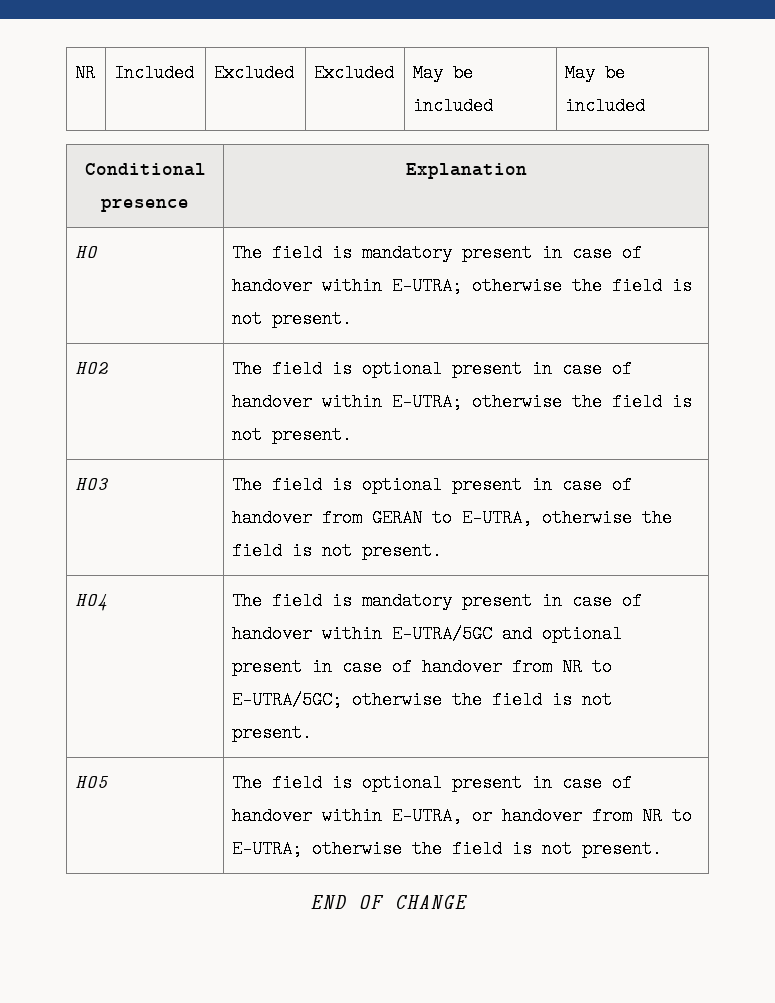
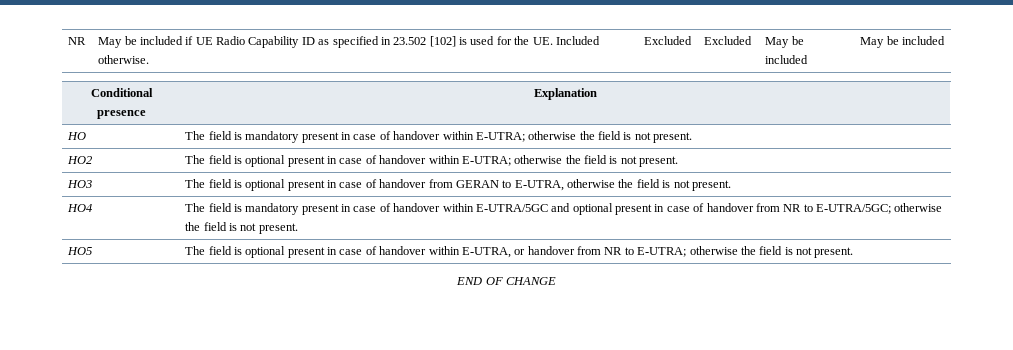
- NR | Included | Excluded | Excluded | May be included | May be included
+ NR | May be included if UE Radio Capability ID as specified in 23.502 [102] is used for the UE. Included otherwise. | Excluded | Excluded | May be included | May be included

